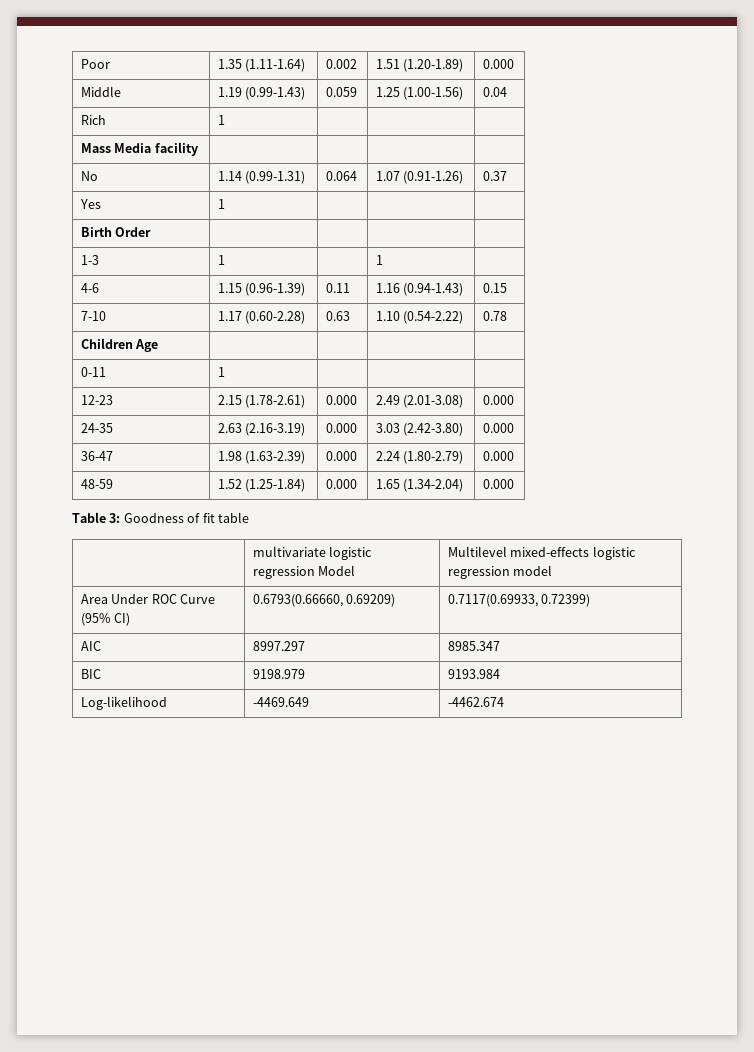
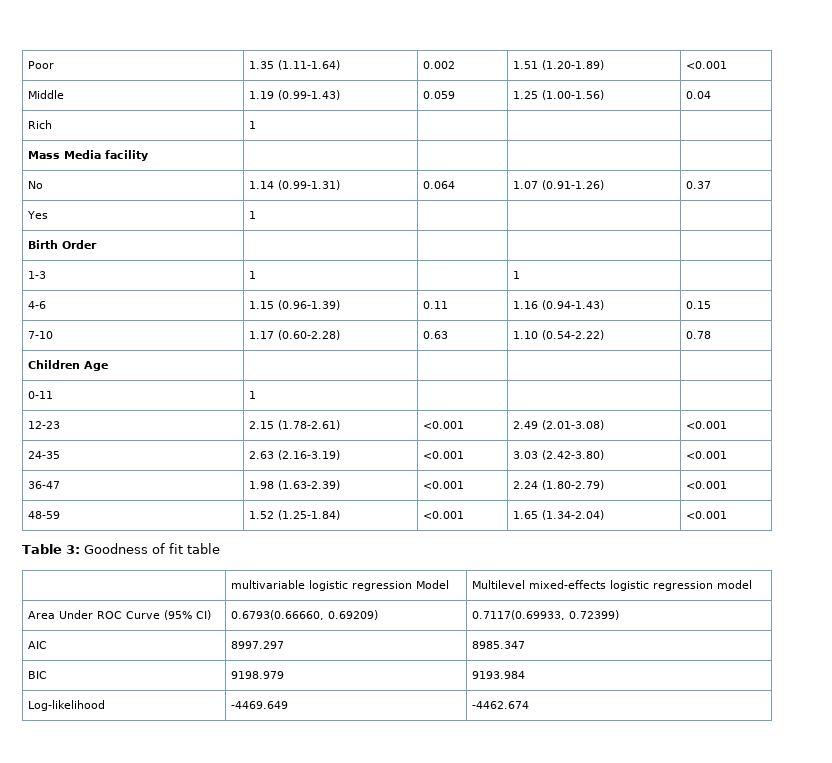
- Poor | 1.35 (1.11-1.64) | 0.002 | 1.51 (1.20-1.89) | 0.000
+ Poor | 1.35 (1.11-1.64) | 0.002 | 1.51 (1.20-1.89) | <0.001
- 12-23 | 2.15 (1.78-2.61) | 0.000 | 2.49 (2.01-3.08) | 0.000
+ 12-23 | 2.15 (1.78-2.61) | <0.001 | 2.49 (2.01-3.08) | <0.001
- 24-35 | 2.63 (2.16-3.19) | 0.000 | 3.03 (2.42-3.80) | 0.000
+ 24-35 | 2.63 (2.16-3.19) | <0.001 | 3.03 (2.42-3.80) | <0.001
- 36-47 | 1.98 (1.63-2.39) | 0.000 | 2.24 (1.80-2.79) | 0.000
+ 36-47 | 1.98 (1.63-2.39) | <0.001 | 2.24 (1.80-2.79) | <0.001
- 48-59 | 1.52 (1.25-1.84) | 0.000 | 1.65 (1.34-2.04) | 0.000
+ 48-59 | 1.52 (1.25-1.84) | <0.001 | 1.65 (1.34-2.04) | <0.001
- | multivariate logistic regression Model | Multilevel mixed-effects logistic regression model
+ | multivariable logistic regression Model | Multilevel mixed-effects logistic regression model

